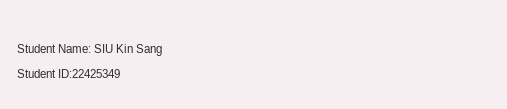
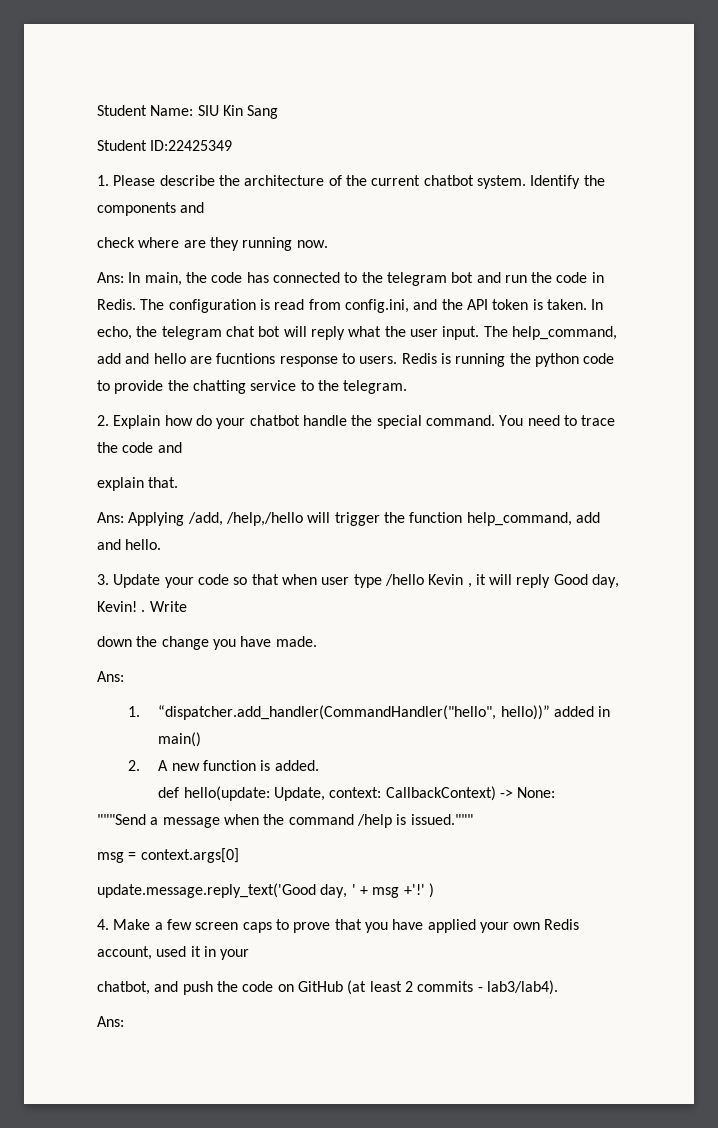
+ 1. Please describe the architecture of the current chatbot system. Identify the components and
+ check where are they running now.
+ Ans: In main, the code has connected to the telegram bot and run the code in Redis. The configuration is read from config.ini, and the API token is taken. In echo, the telegram chat bot will reply what the user input. The help_command, add and hello are fucntions response to users. Redis is running the python code to provide the chatting service to the telegram.
+ 2. Explain how do your chatbot handle the special command. You need to trace the code and
+ explain that.
+ Ans: Applying /add, /help,/hello will trigger the function help_command, add and hello.
+ 3. Update your code so that when user type /hello Kevin , it will reply Good day, Kevin! . Write
+ down the change you have made.
+ Ans:
+ 1. “dispatcher.add_handler(CommandHandler("hello", hello))” added in main()
+ 2. A new function is added.
+ def hello(update: Update, context: CallbackContext) -> None:
+ """Send a message when the command /help is issued."""
+ msg = context.args[0]
+ update.message.reply_text('Good day, ' + msg +'!' )
+ 4. Make a few screen caps to prove that you have applied your own Redis account, used it in your
+ chatbot, and push the code on GitHub (at least 2 commits - lab3/lab4).
+ Ans:

